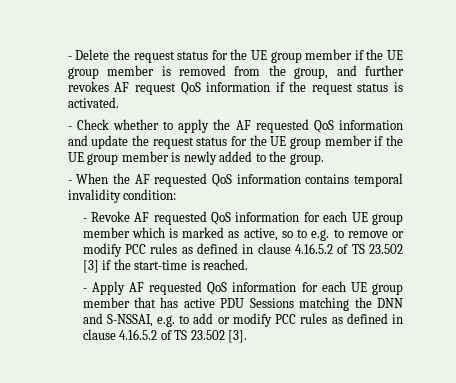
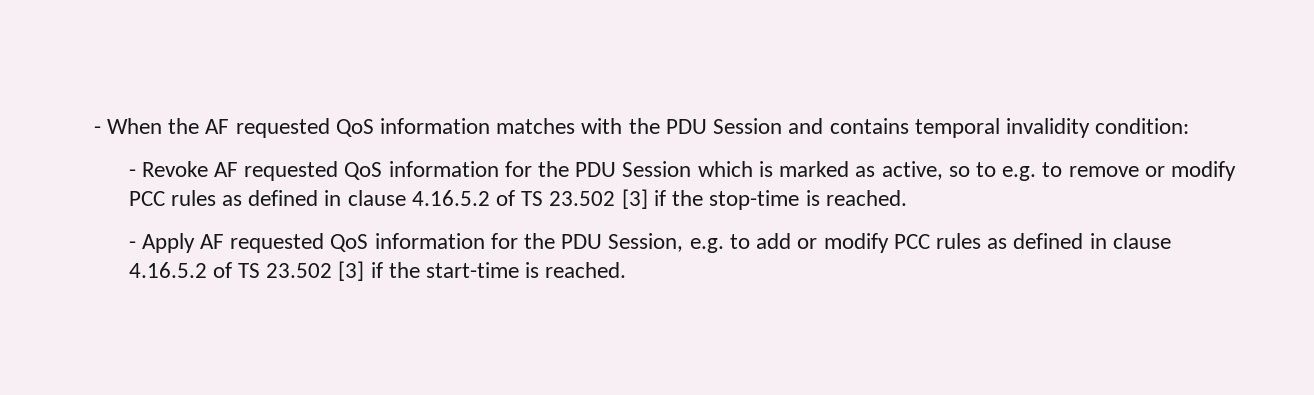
- - Delete the request status for the UE group member if the UE group member is removed from the group, and further revokes AF request QoS information if the request status is activated.
- - Check whether to apply the AF requested QoS information and update the request status for the UE group member if the UE group member is newly added to the group.
- - When the AF requested QoS information contains temporal invalidity condition:
+ - When the AF requested QoS information matches with the PDU Session and contains temporal invalidity condition:
- - Revoke AF requested QoS information for each UE group member which is marked as active, so to e.g. to remove or modify PCC rules as defined in clause 4.16.5.2 of TS 23.502 [3] if the start-time is reached.
+ - Revoke AF requested QoS information for the PDU Session which is marked as active, so to e.g. to remove or modify PCC rules as defined in clause 4.16.5.2 of TS 23.502 [3] if the stop-time is reached.
- - Apply AF requested QoS information for each UE group member that has active PDU Sessions matching the DNN and S-NSSAI, e.g. to add or modify PCC rules as defined in clause 4.16.5.2 of TS 23.502 [3].
+ - Apply AF requested QoS information for the PDU Session, e.g. to add or modify PCC rules as defined in clause 4.16.5.2 of TS 23.502 [3] if the start-time is reached.

